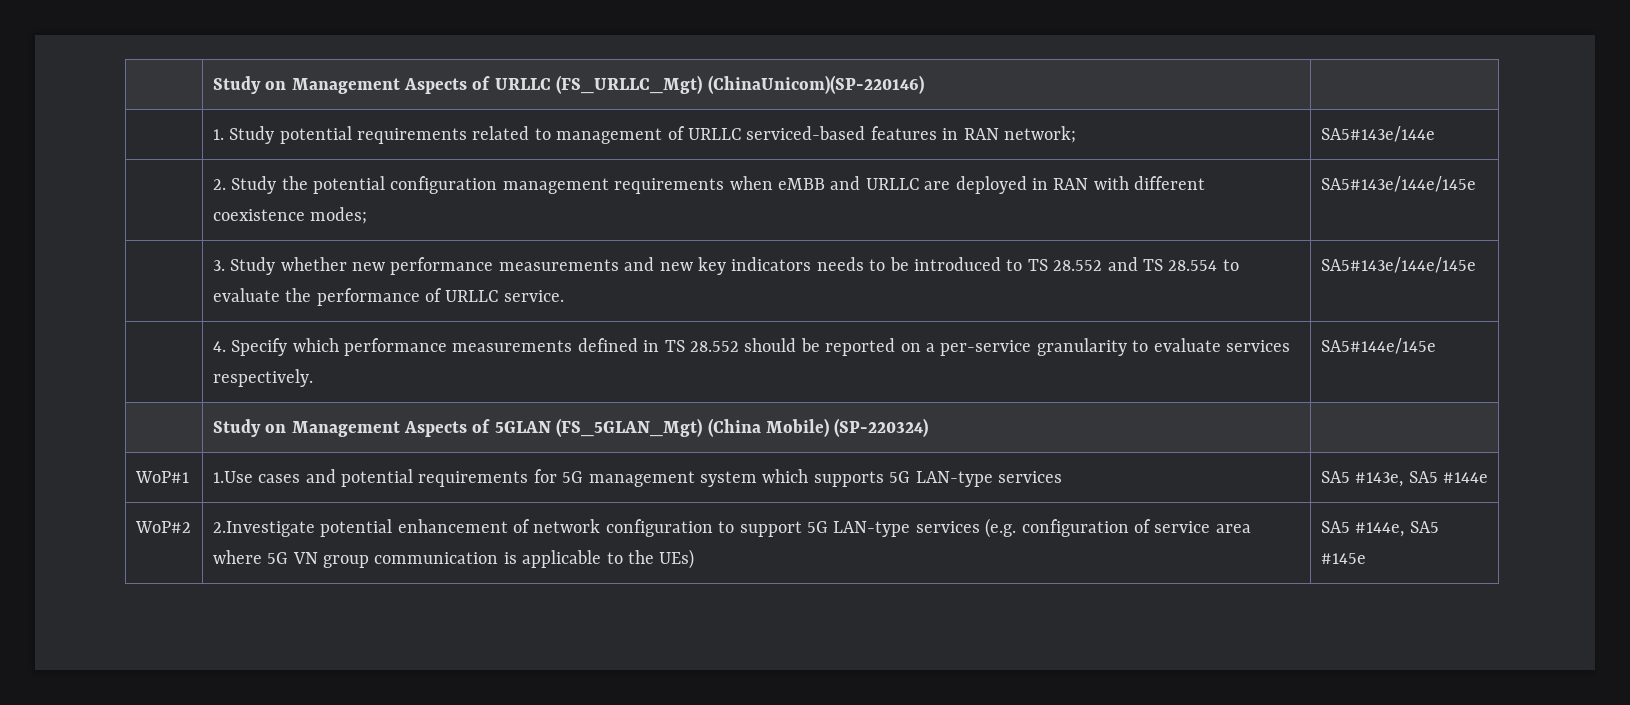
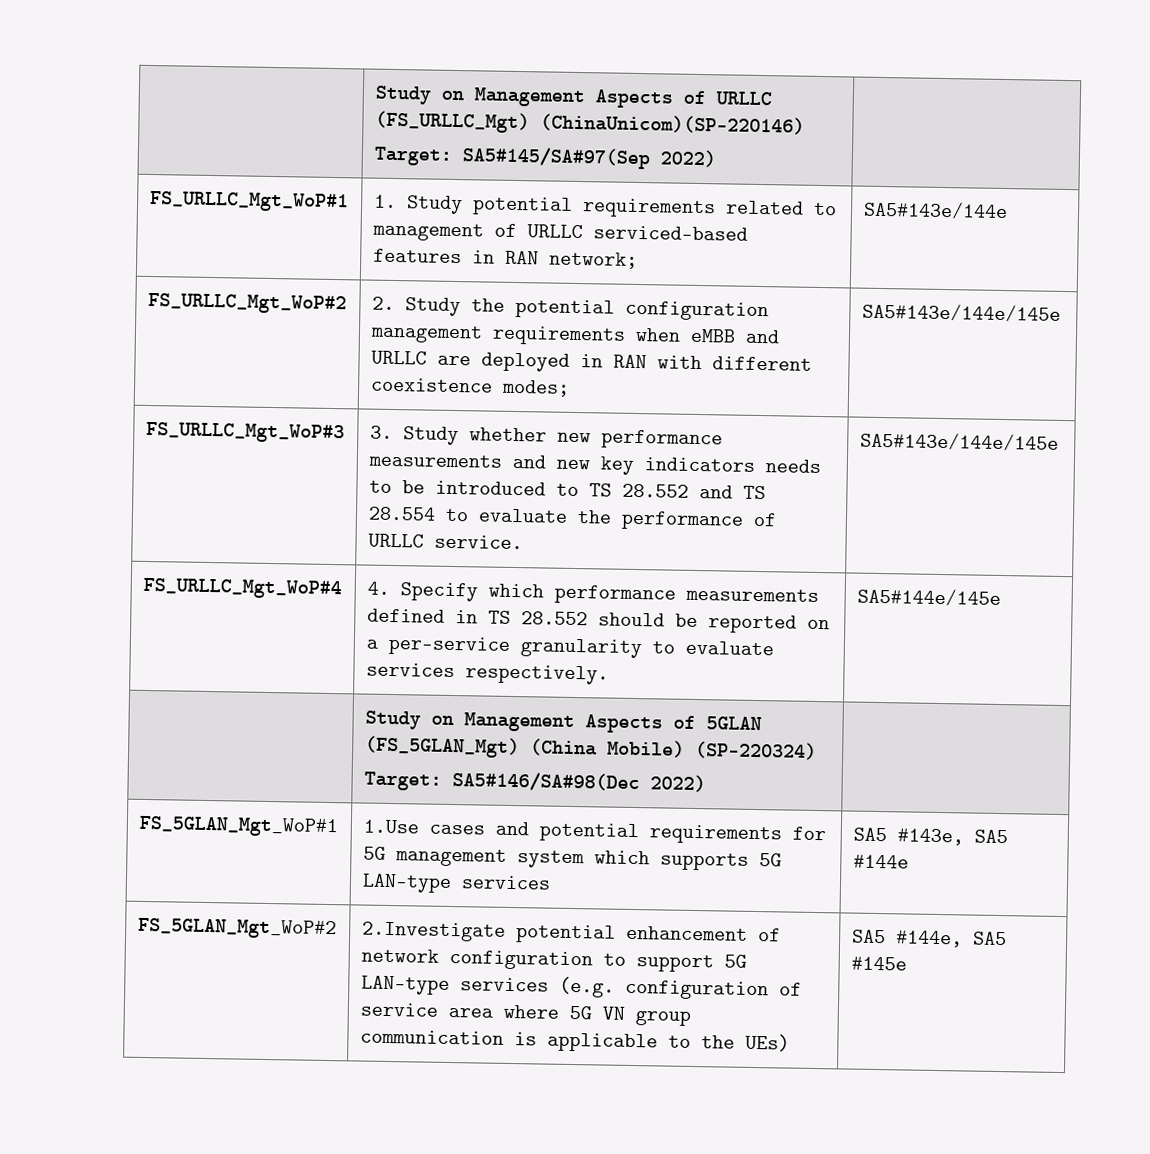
- | Study on Management Aspects of URLLC (FS_URLLC_Mgt) (ChinaUnicom)(SP-220146) |
- | 1. Study potential requirements related to management of URLLC serviced-based features in RAN network; | SA5#143e/144e
+ | Study on Management Aspects of URLLC (FS_URLLC_Mgt) (ChinaUnicom)(SP-220146)
+ Target: SA5#145/SA#97(Sep 2022) |
+ FS_URLLC_Mgt_WoP#1 | 1. Study potential requirements related to management of URLLC serviced-based features in RAN network; | SA5#143e/144e
- | 2. Study the potential configuration management requirements when eMBB and URLLC are deployed in RAN with different coexistence modes; | SA5#143e/144e/145e
+ FS_URLLC_Mgt_WoP#2 | 2. Study the potential configuration management requirements when eMBB and URLLC are deployed in RAN with different coexistence modes; | SA5#143e/144e/145e
- | 3. Study whether new performance measurements and new key indicators needs to be introduced to TS 28.552 and TS 28.554 to evaluate the performance of URLLC service. | SA5#143e/144e/145e
+ FS_URLLC_Mgt_WoP#3 | 3. Study whether new performance measurements and new key indicators needs to be introduced to TS 28.552 and TS 28.554 to evaluate the performance of URLLC service. | SA5#143e/144e/145e
- | 4. Specify which performance measurements defined in TS 28.552 should be reported on a per-service granularity to evaluate services respectively. | SA5#144e/145e
+ FS_URLLC_Mgt_WoP#4 | 4. Specify which performance measurements defined in TS 28.552 should be reported on a per-service granularity to evaluate services respectively. | SA5#144e/145e
- | Study on Management Aspects of 5GLAN (FS_5GLAN_Mgt) (China Mobile) (SP-220324) |
- WoP#1 | 1.Use cases and potential requirements for 5G management system which supports 5G LAN-type services | SA5 #143e, SA5 #144e
+ | Study on Management Aspects of 5GLAN (FS_5GLAN_Mgt) (China Mobile) (SP-220324)
+ Target: SA5#146/SA#98(Dec 2022) |
+ FS_5GLAN_Mgt_WoP#1 | 1.Use cases and potential requirements for 5G management system which supports 5G LAN-type services | SA5 #143e, SA5 #144e
- WoP#2 | 2.Investigate potential enhancement of network configuration to support 5G LAN-type services (e.g. configuration of service area where 5G VN group communication is applicable to the UEs) | SA5 #144e, SA5 #145e
+ FS_5GLAN_Mgt_WoP#2 | 2.Investigate potential enhancement of network configuration to support 5G LAN-type services (e.g. configuration of service area where 5G VN group communication is applicable to the UEs) | SA5 #144e, SA5 #145e

